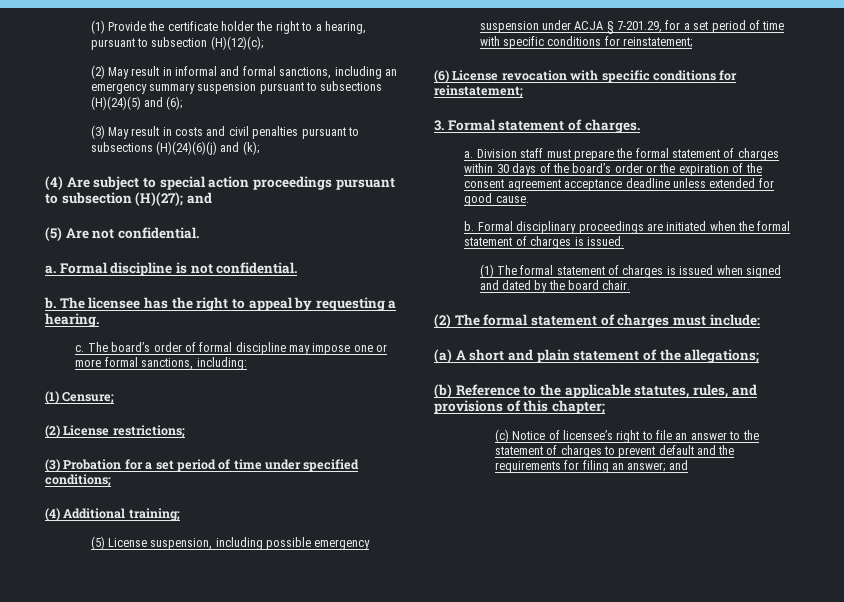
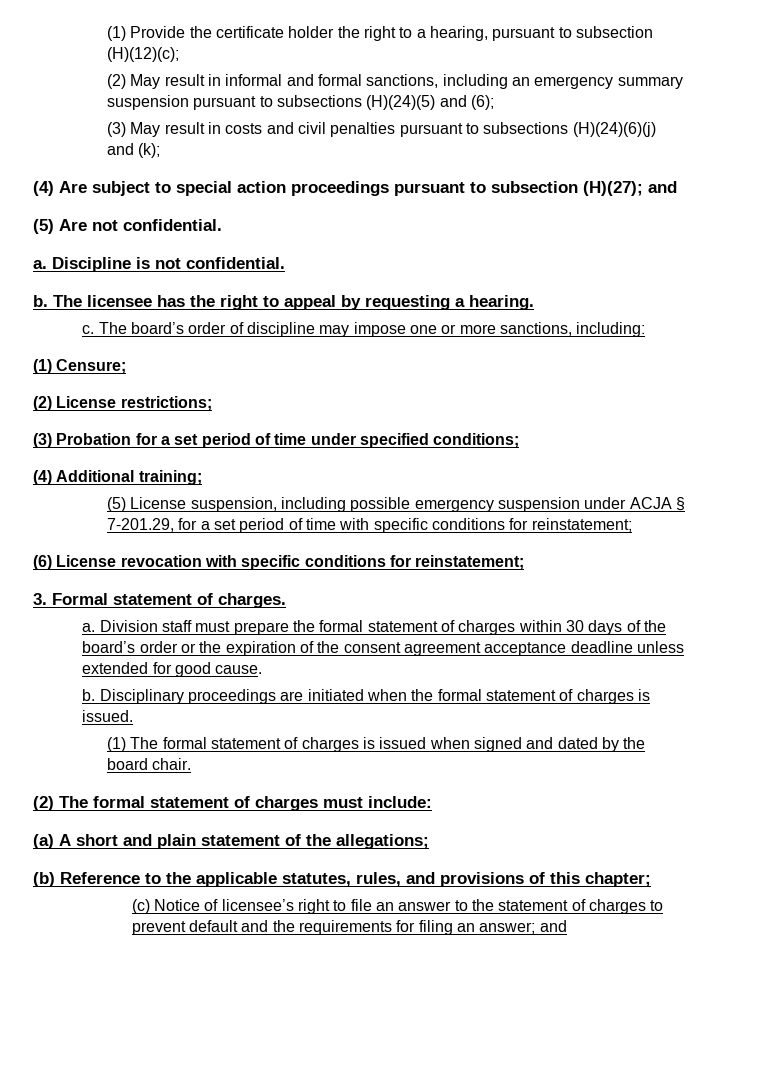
- Formal discipline is not confidential.
+ Discipline is not confidential.
- The board’s order of formal discipline may impose one or more formal sanctions, including:
+ The board’s order of discipline may impose one or more sanctions, including:
- Formal disciplinary proceedings are initiated when the formal statement of charges is issued.
+ Disciplinary proceedings are initiated when the formal statement of charges is issued.

